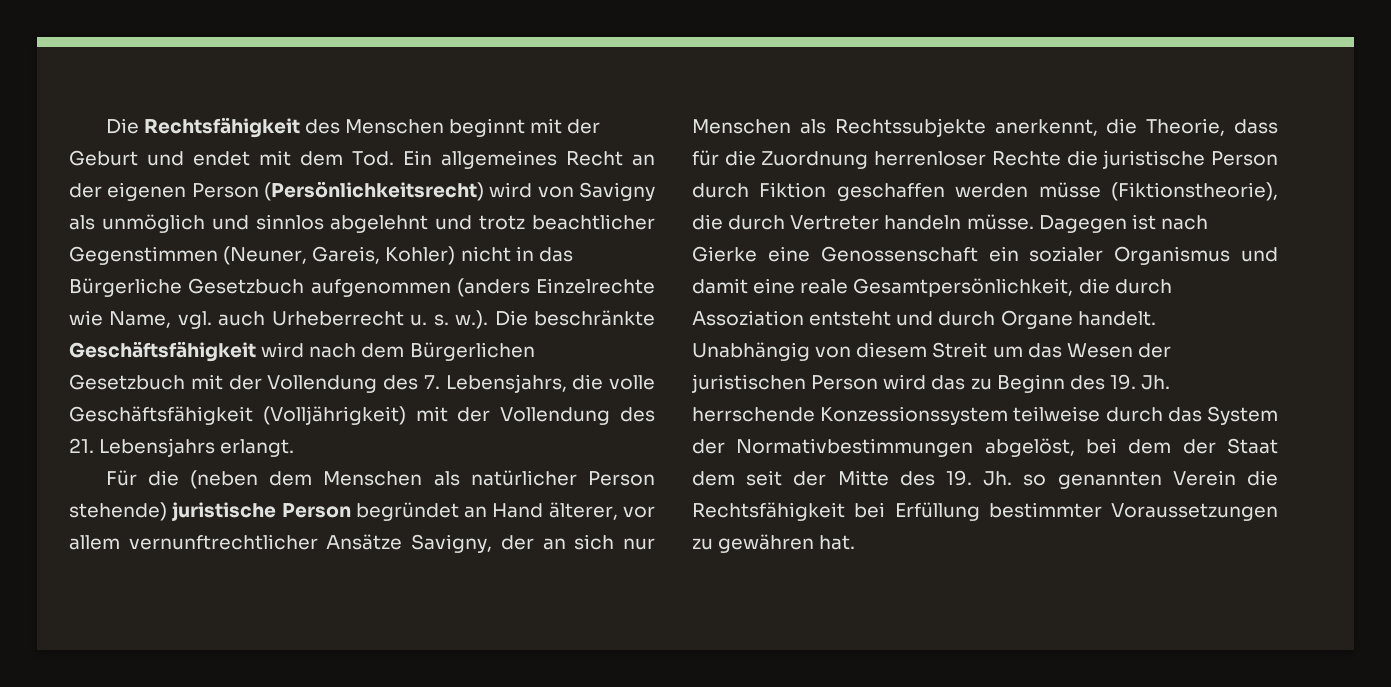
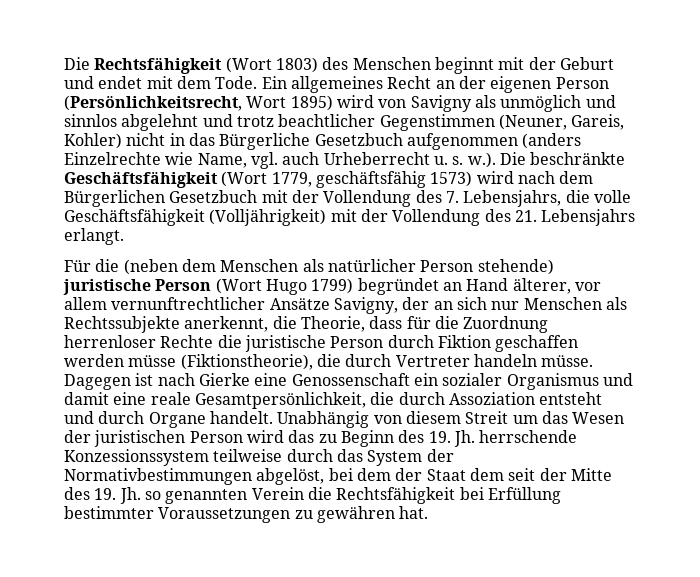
- Die Rechtsfähigkeit des Menschen beginnt mit der Geburt und endet mit dem Tod. Ein allgemeines Recht an der eigenen Person (Persönlichkeitsrecht) wird von Savigny als unmöglich und sinnlos abgelehnt und trotz beachtlicher Gegenstimmen (Neuner, Gareis, Kohler) nicht in das Bürgerliche Gesetzbuch aufgenommen (anders Einzelrechte wie Name, vgl. auch Urheberrecht u. s. w.). Die beschränkte Geschäftsfähigkeit wird nach dem Bürgerlichen Gesetzbuch mit der Vollendung des 7. Lebensjahrs, die volle Geschäftsfähigkeit (Volljährigkeit) mit der Vollendung des 21. Lebensjahrs erlangt.
+ Die Rechtsfähigkeit (Wort 1803) des Menschen beginnt mit der Geburt und endet mit dem Tode. Ein allgemeines Recht an der eigenen Person (Persönlichkeitsrecht, Wort 1895) wird von Savigny als unmöglich und sinnlos abgelehnt und trotz beachtlicher Gegenstimmen (Neuner, Gareis, Kohler) nicht in das Bürgerliche Gesetzbuch aufgenommen (anders Einzelrechte wie Name, vgl. auch Urheberrecht u. s. w.). Die beschränkte Geschäftsfähigkeit (Wort 1779, geschäftsfähig 1573) wird nach dem Bürgerlichen Gesetzbuch mit der Vollendung des 7. Lebensjahrs, die volle Geschäftsfähigkeit (Volljährigkeit) mit der Vollendung des 21. Lebensjahrs erlangt.
- Für die (neben dem Menschen als natürlicher Person stehende) juristische Person begründet an Hand älterer, vor allem vernunftrechtlicher Ansätze Savigny, der an sich nur Menschen als Rechtssubjekte anerkennt, die Theorie, dass für die Zuordnung herrenloser Rechte die juristische Person durch Fiktion geschaffen werden müsse (Fiktionstheorie), die durch Vertreter handeln müsse.
+ Für die (neben dem Menschen als natürlicher Person stehende) juristische Person (Wort Hugo 1799) begründet an Hand älterer, vor allem vernunftrechtlicher Ansätze Savigny, der an sich nur Menschen als Rechtssubjekte anerkennt, die Theorie, dass für die Zuordnung herrenloser Rechte die juristische Person durch Fiktion geschaffen werden müsse (Fiktionstheorie), die durch Vertreter handeln müsse.

